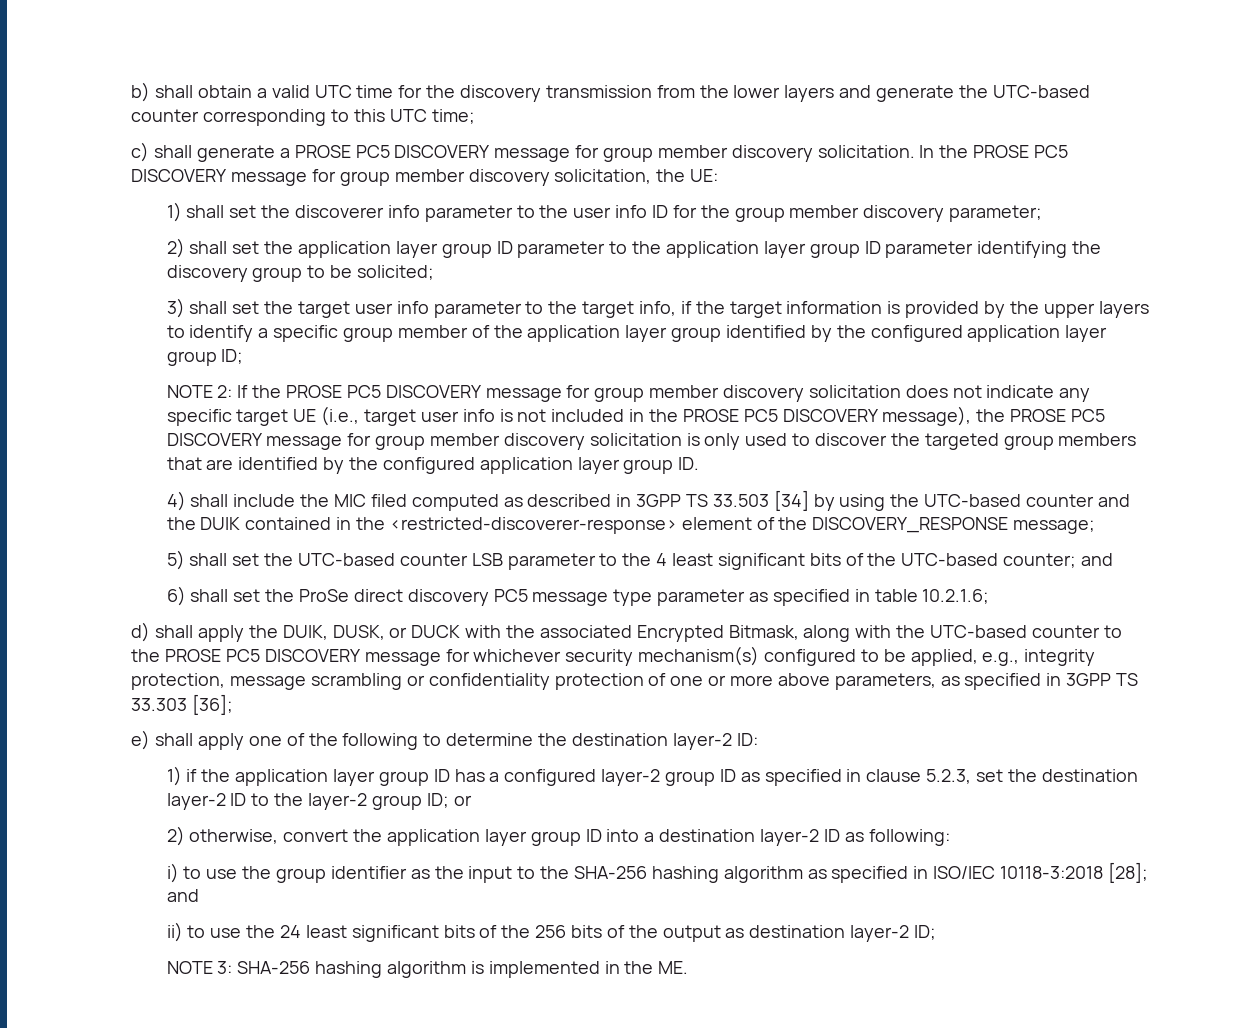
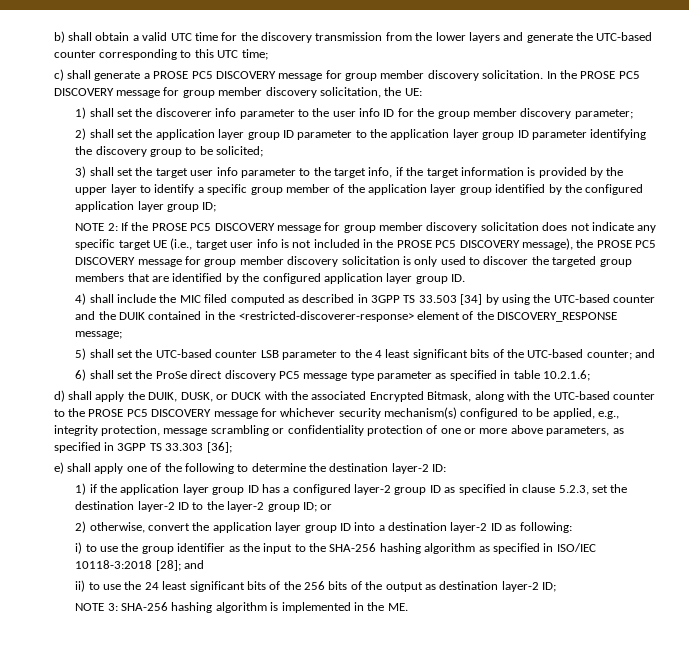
- 3) shall set the target user info parameter to the target info, if the target information is provided by the upper layers to identify a specific group member of the application layer group identified by the configured application layer group ID;
+ 3) shall set the target user info parameter to the target info, if the target information is provided by the upper layer to identify a specific group member of the application layer group identified by the configured application layer group ID;

